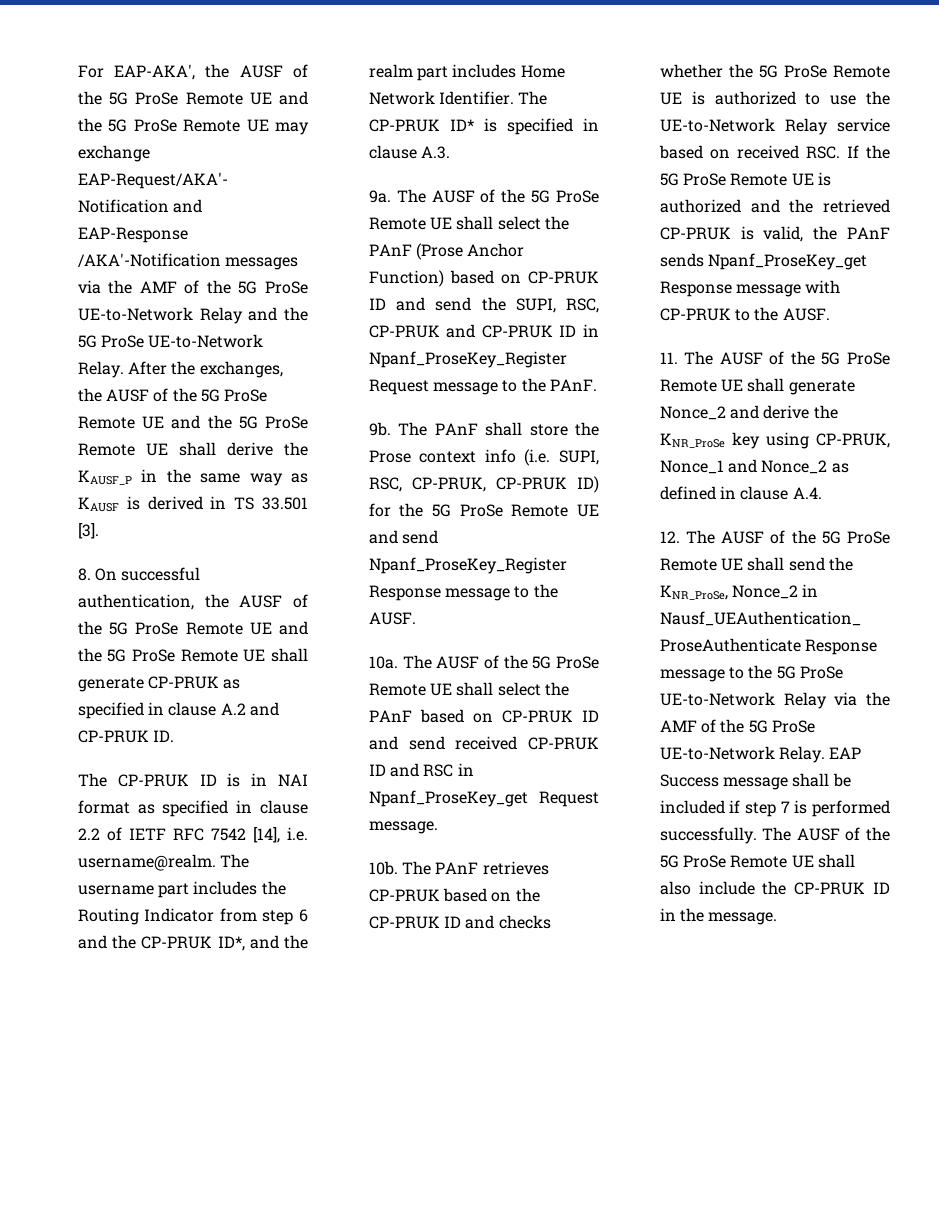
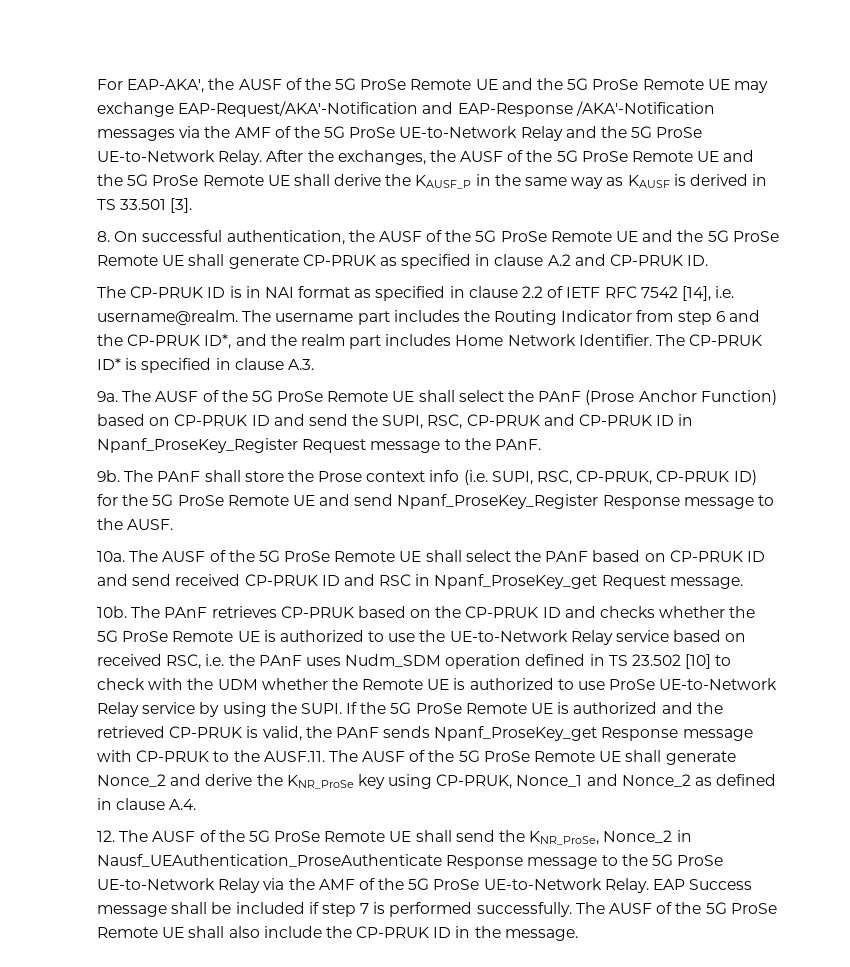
- The PAnF retrieves CP-PRUK based on the CP-PRUK ID and checks whether the 5G ProSe Remote UE is authorized to use the UE-to-Network Relay service based on received RSC. If the 5G ProSe Remote UE is authorized and the retrieved CP-PRUK is valid, the PAnF sends Npanf_ProseKey_get Response message with CP-PRUK to the AUSF.
- 11. The AUSF of the 5G ProSe Remote UE shall generate Nonce_2 and derive the KNR_ProSe key using CP-PRUK, Nonce_1 and Nonce_2 as defined in clause A.4.
+ The PAnF retrieves CP-PRUK based on the CP-PRUK ID and checks whether the 5G ProSe Remote UE is authorized to use the UE-to-Network Relay service based on received RSC, i.e. the PAnF uses Nudm_SDM operation defined in TS 23.502 [10] to check with the UDM whether the Remote UE is authorized to use ProSe UE-to-Network Relay service by using the SUPI. If the 5G ProSe Remote UE is authorized and the retrieved CP-PRUK is valid, the PAnF sends Npanf_ProseKey_get Response message with CP-PRUK to the AUSF.11. The AUSF of the 5G ProSe Remote UE shall generate Nonce_2 and derive the KNR_ProSe key using CP-PRUK, Nonce_1 and Nonce_2 as defined in clause A.4.

